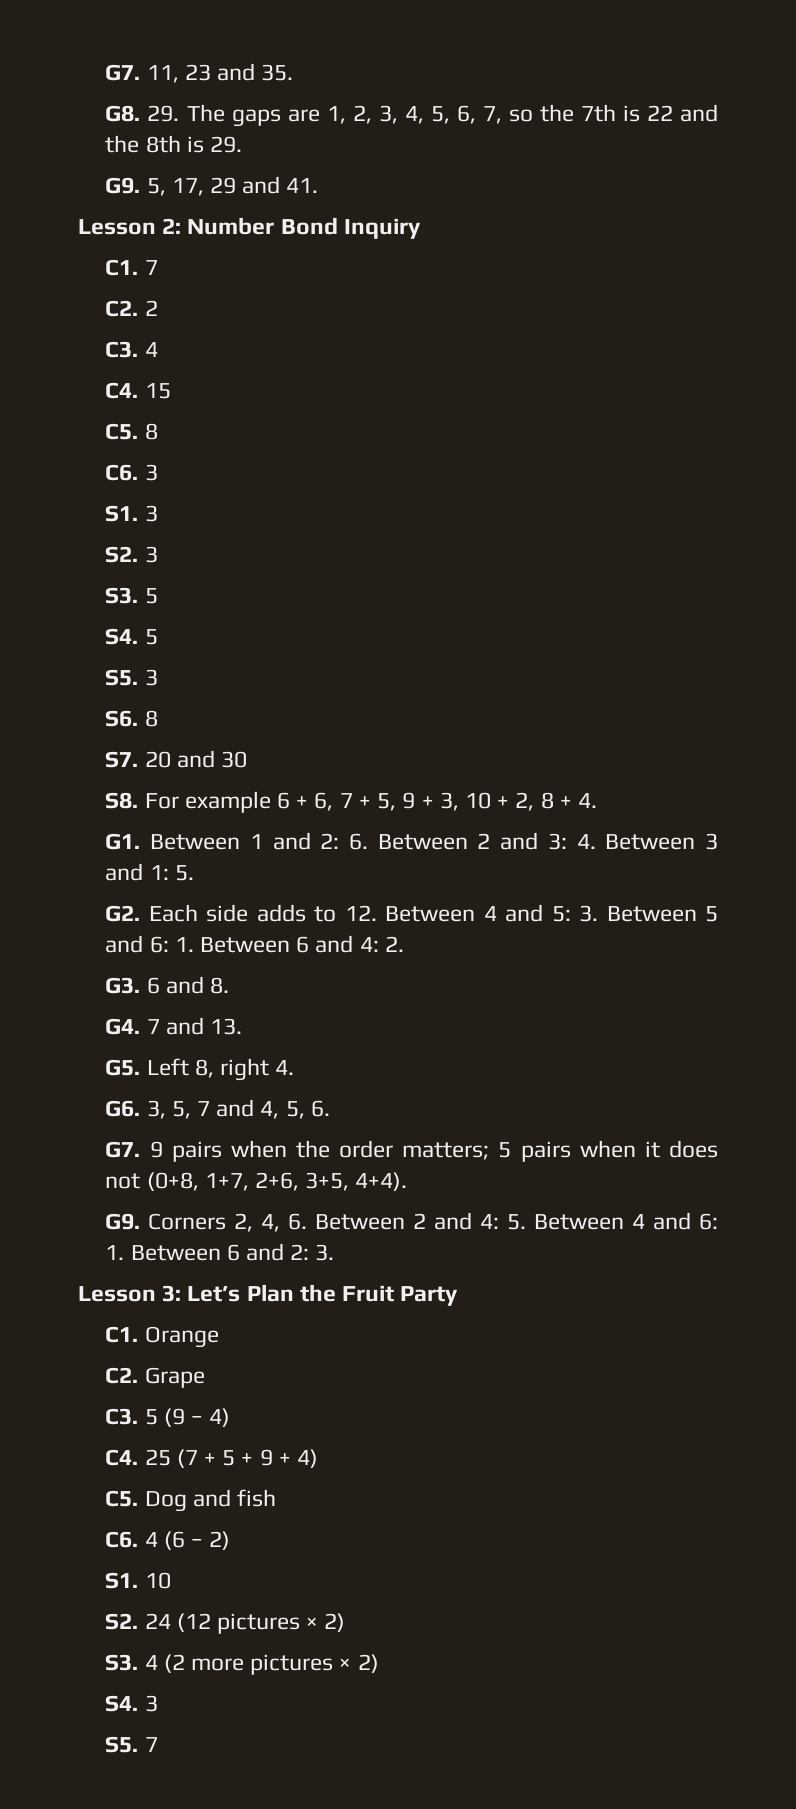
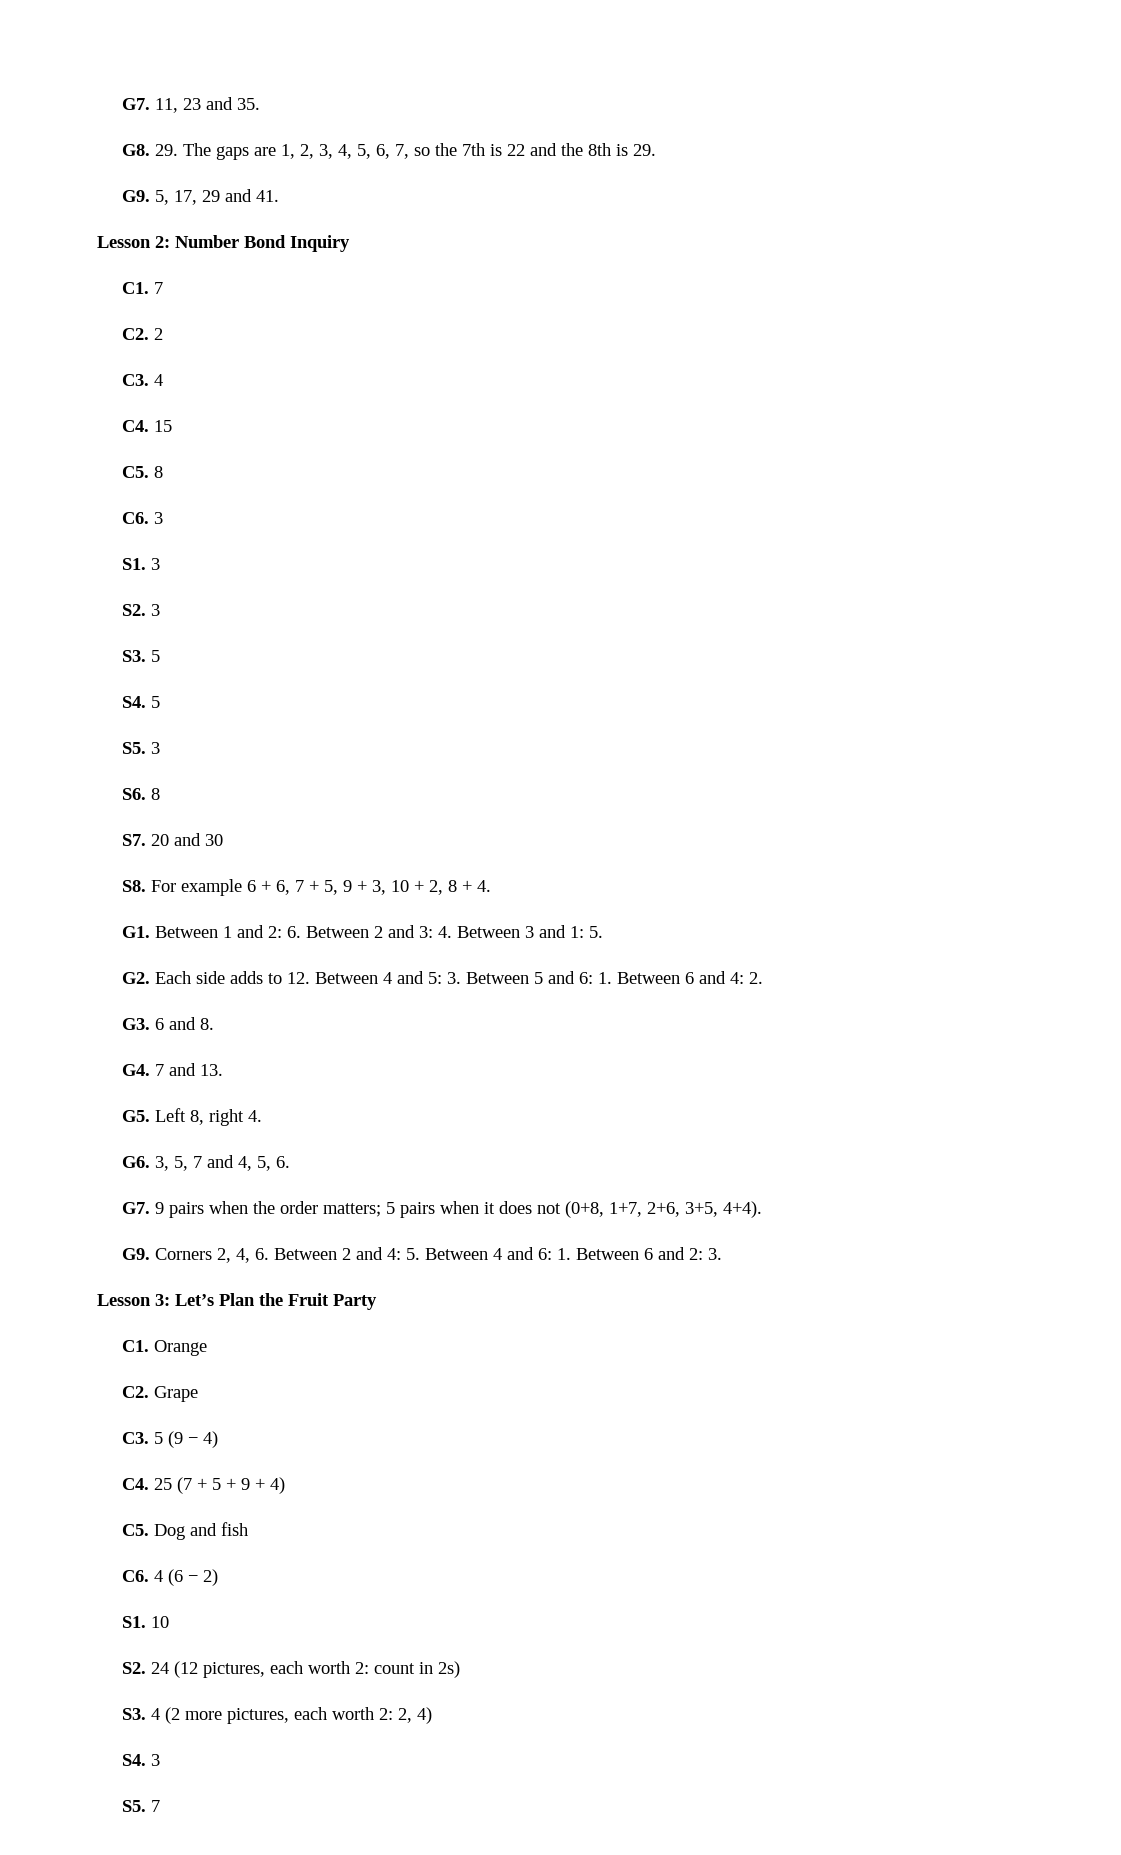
- S2. 24 (12 pictures × 2)
- S3. 4 (2 more pictures × 2)
+ S2. 24 (12 pictures, each worth 2: count in 2s)
+ S3. 4 (2 more pictures, each worth 2: 2, 4)

